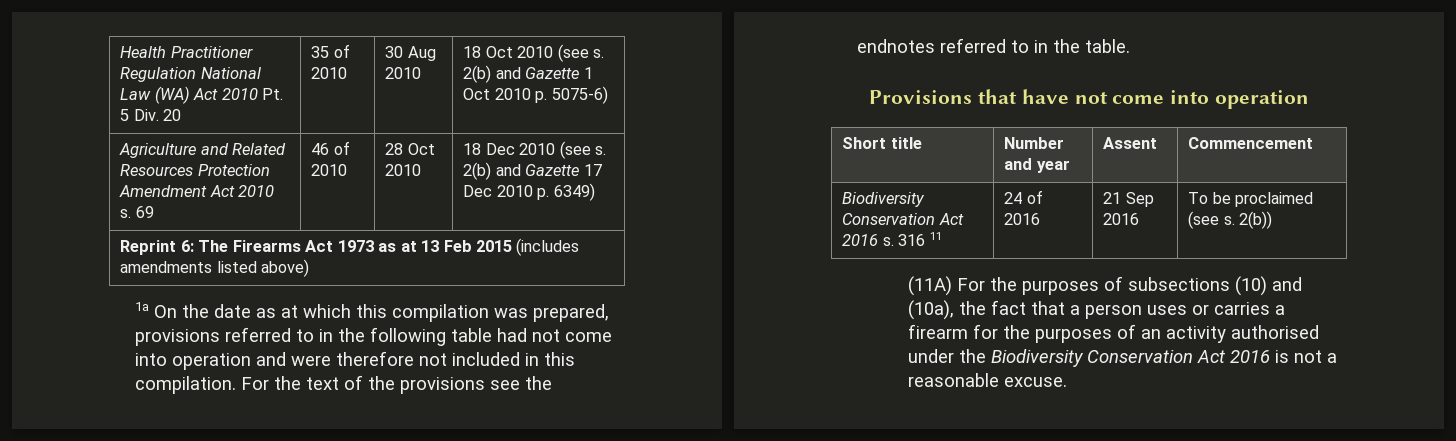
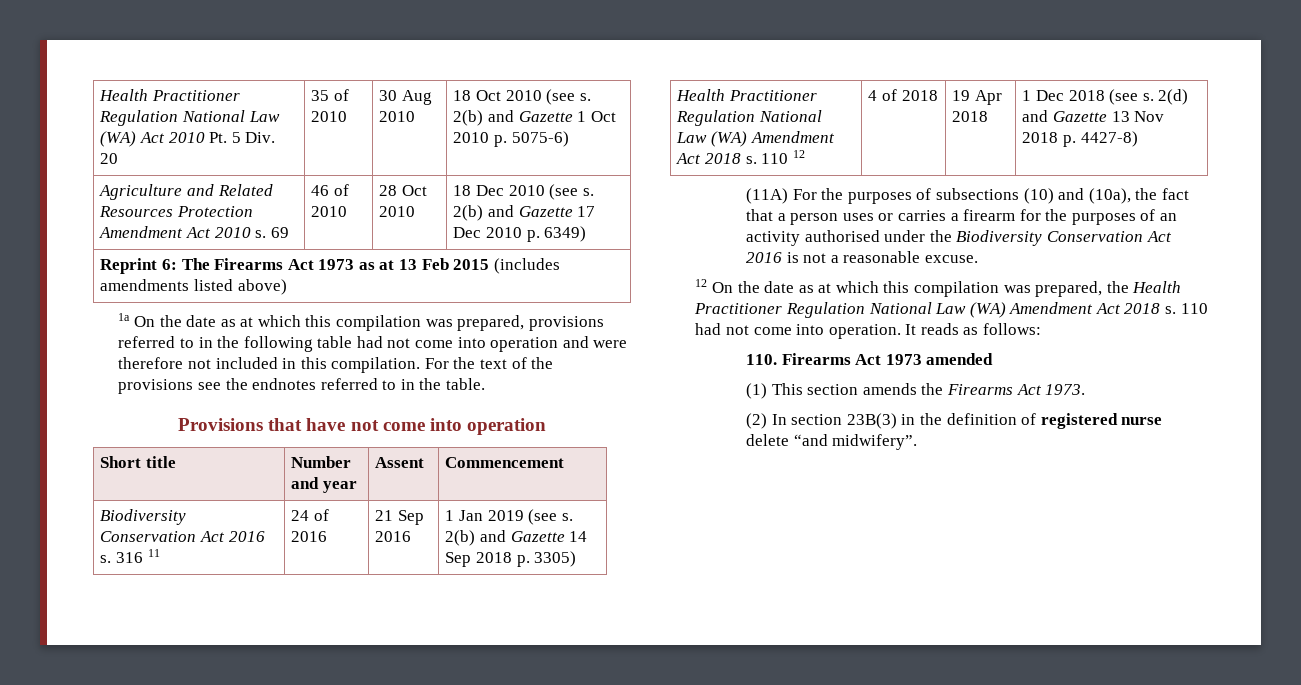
- Biodiversity Conservation Act 2016 s. 316 11 | 24 of 2016 | 21 Sep 2016 | To be proclaimed (see s. 2(b))
+ Biodiversity Conservation Act 2016 s. 316 11 | 24 of 2016 | 21 Sep 2016 | 1 Jan 2019 (see s. 2(b) and Gazette 14 Sep 2018 p. 3305)
+ Health Practitioner Regulation National Law (WA) Amendment Act 2018 s. 110 12 | 4 of 2018 | 19 Apr 2018 | 1 Dec 2018 (see s. 2(d) and Gazette 13 Nov 2018 p. 4427-8)
+ 12 On the date as at which this compilation was prepared, the Health Practitioner Regulation National Law (WA) Amendment Act 2018 s. 110 had not come into operation. It reads as follows:
+ 110. Firearms Act 1973 amended
+ (1) This section amends the Firearms Act 1973.
+ (2) In section 23B(3) in the definition of registered nurse delete “and midwifery”.

